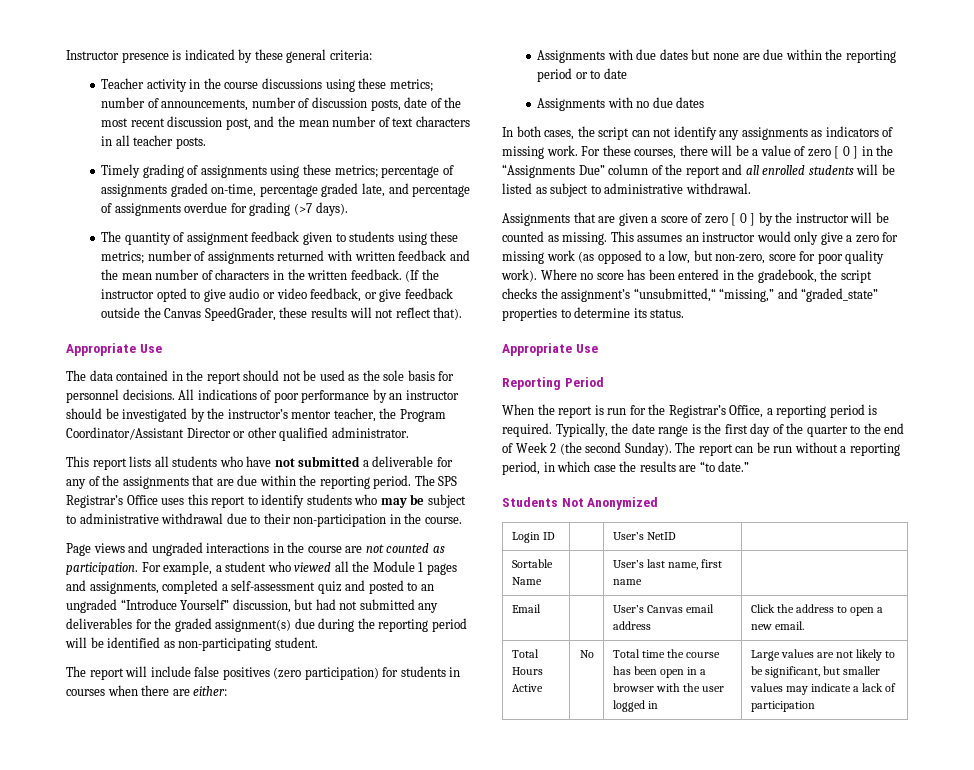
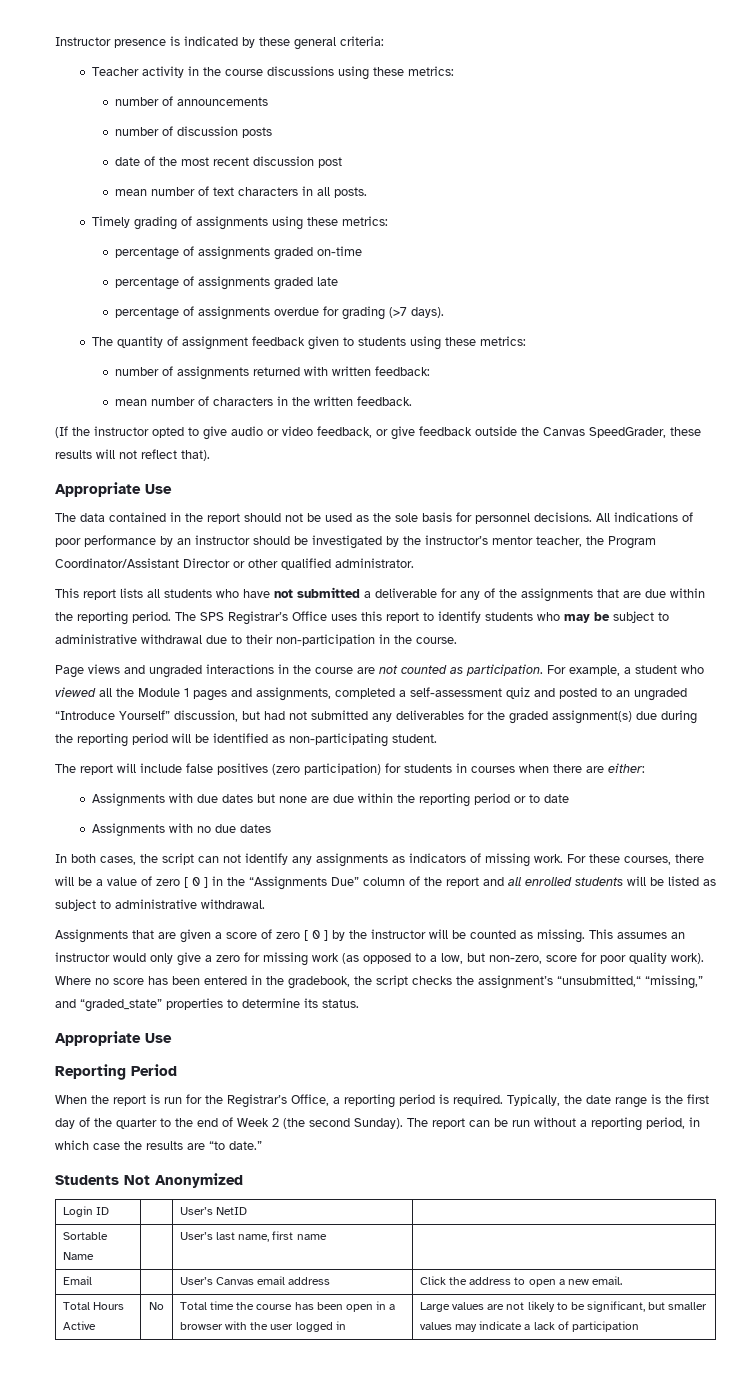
- Teacher activity in the course discussions using these metrics; number of announcements, number of discussion posts, date of the most recent discussion post, and the mean number of text characters in all teacher posts.
+ Teacher activity in the course discussions using these metrics:
+ number of announcements
+ number of discussion posts
+ date of the most recent discussion post
+ mean number of text characters in all posts.
- Timely grading of assignments using these metrics; percentage of assignments graded on-time, percentage graded late, and percentage of assignments overdue for grading (>7 days).
+ Timely grading of assignments using these metrics:
+ percentage of assignments graded on-time
+ percentage of assignments graded late
+ percentage of assignments overdue for grading (>7 days).
- The quantity of assignment feedback given to students using these metrics; number of assignments returned with written feedback and the mean number of characters in the written feedback. (If the instructor opted to give audio or video feedback, or give feedback outside the Canvas SpeedGrader, these results will not reflect that).
+ The quantity of assignment feedback given to students using these metrics:
+ number of assignments returned with written feedback:
+ mean number of characters in the written feedback.
+ (If the instructor opted to give audio or video feedback, or give feedback outside the Canvas SpeedGrader, these results will not reflect that).

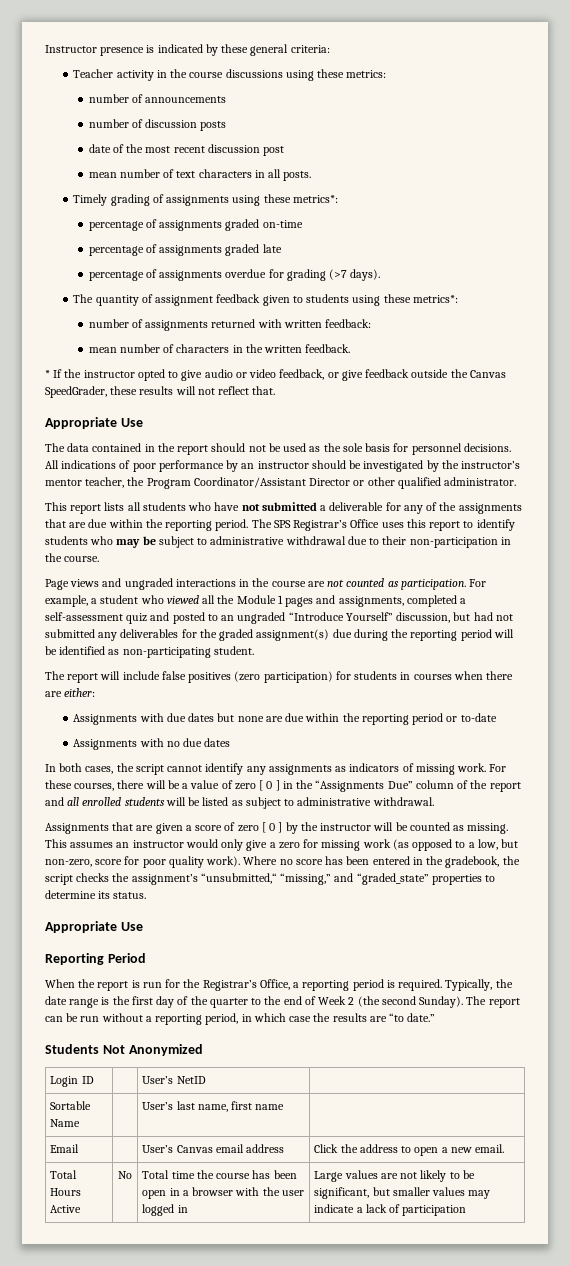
- Timely grading of assignments using these metrics:
+ Timely grading of assignments using these metrics*:
- The quantity of assignment feedback given to students using these metrics:
+ The quantity of assignment feedback given to students using these metrics*:
- (If the instructor opted to give audio or video feedback, or give feedback outside the Canvas SpeedGrader, these results will not reflect that).
+ * If the instructor opted to give audio or video feedback, or give feedback outside the Canvas SpeedGrader, these results will not reflect that.
- Assignments with due dates but none are due within the reporting period or to date
+ Assignments with due dates but none are due within the reporting period or to-date
- In both cases, the script can not identify any assignments as indicators of missing work.
+ In both cases, the script cannot identify any assignments as indicators of missing work.

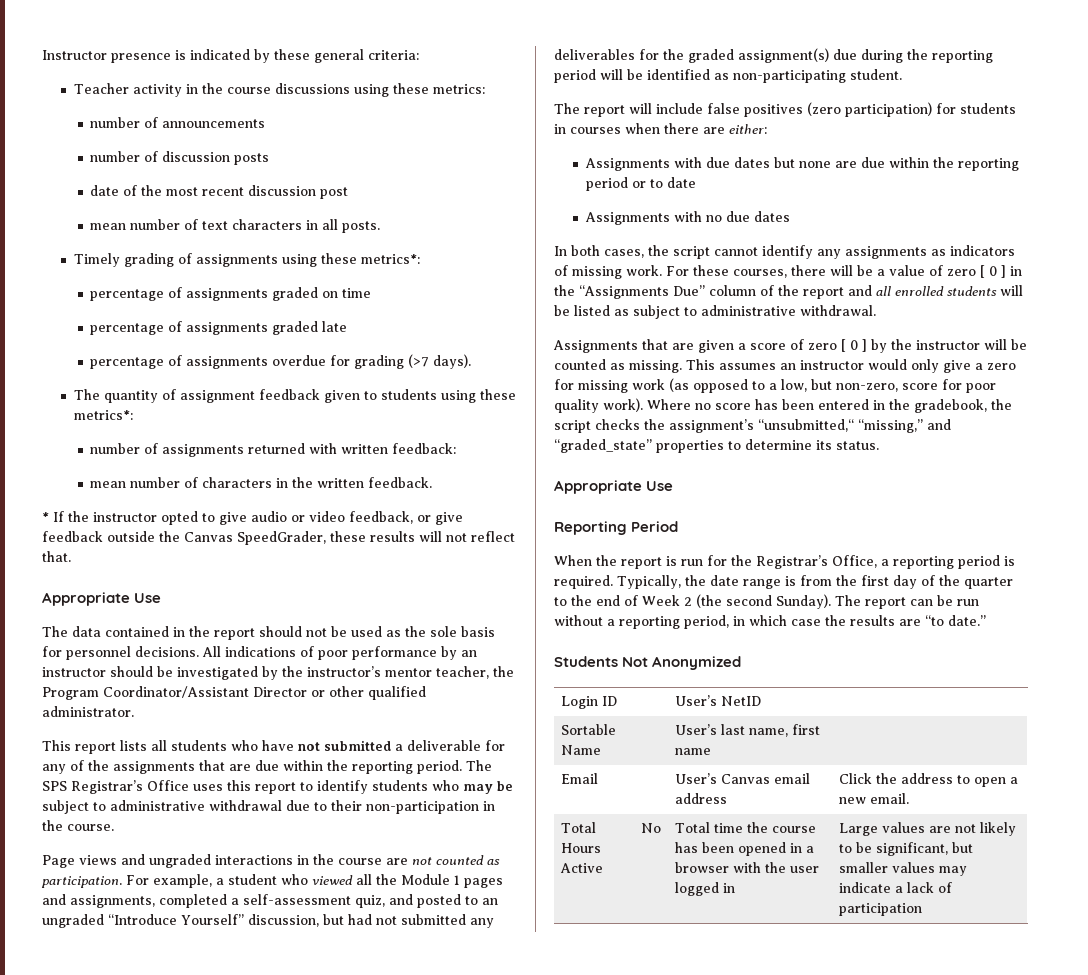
- percentage of assignments graded on-time
+ percentage of assignments graded on time
- For example, a student who viewed all the Module 1 pages and assignments, completed a self-assessment quiz and posted to an ungraded “Introduce Yourself” discussion, but had not submitted any deliverables for the graded assignment(s) due during the reporting period will be identified as non-participating student.
+ For example, a student who viewed all the Module 1 pages and assignments, completed a self-assessment quiz, and posted to an ungraded “Introduce Yourself” discussion, but had not submitted any deliverables for the graded assignment(s) due during the reporting period will be identified as non-participating student.
- Assignments with due dates but none are due within the reporting period or to-date
+ Assignments with due dates but none are due within the reporting period or to date
- Typically, the date range is the first day of the quarter to the end of Week 2 (the second Sunday).
+ Typically, the date range is from the first day of the quarter to the end of Week 2 (the second Sunday).
- Total Hours Active | No | Total time the course has been open in a browser with the user logged in | Large values are not likely to be significant, but smaller values may indicate a lack of participation
+ Total Hours Active | No | Total time the course has been opened in a browser with the user logged in | Large values are not likely to be significant, but smaller values may indicate a lack of participation

